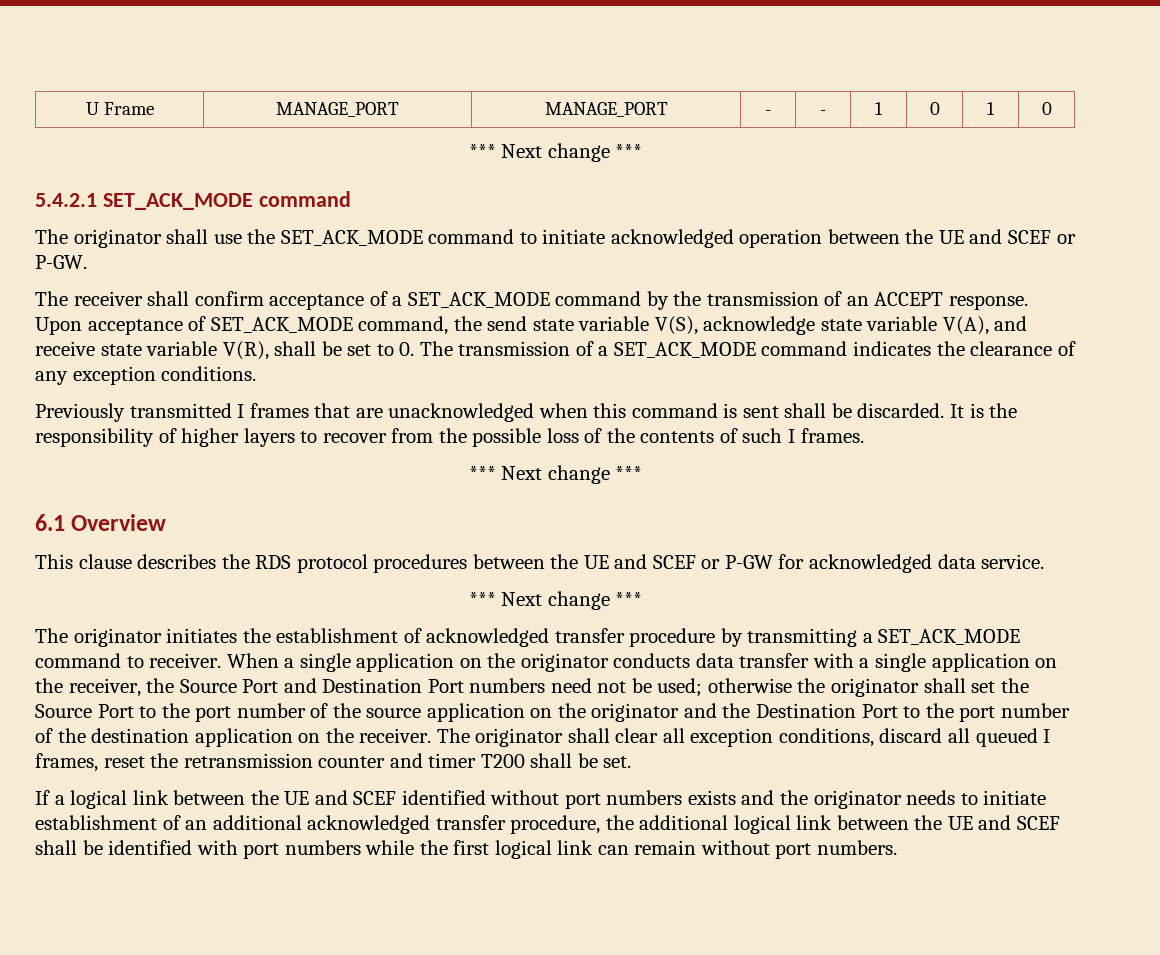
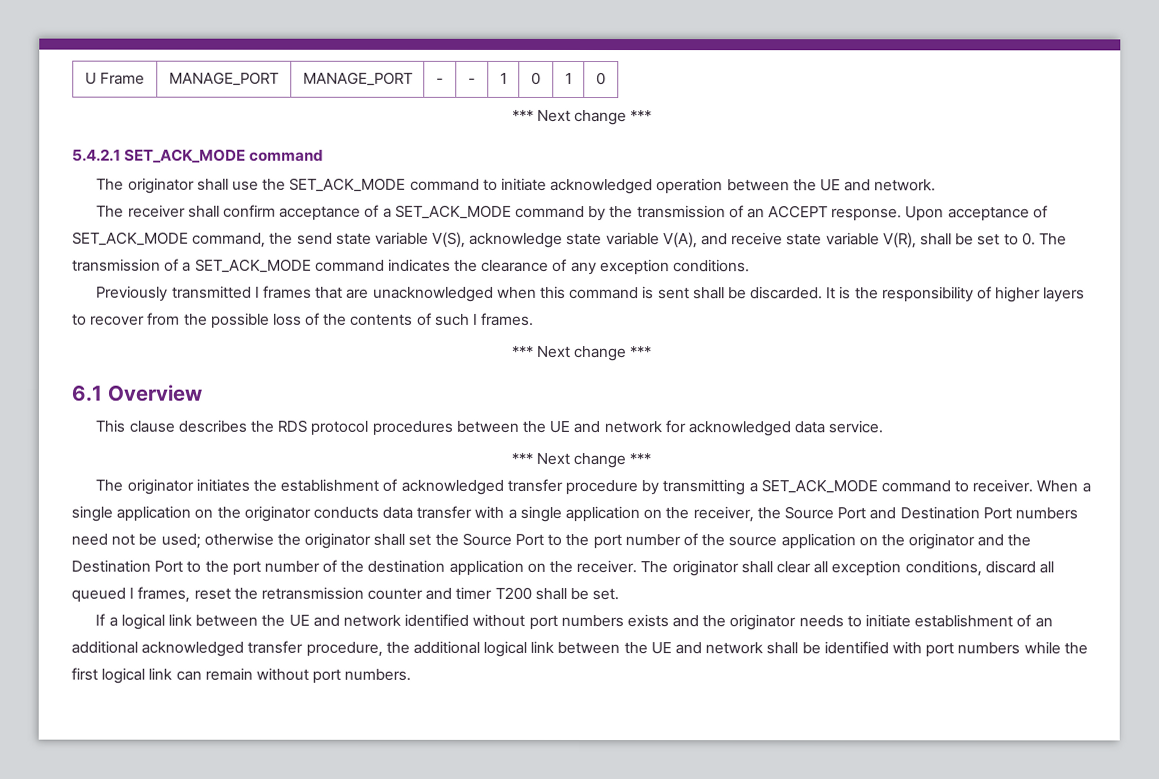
- The originator shall use the SET_ACK_MODE command to initiate acknowledged operation between the UE and SCEF or P-GW.
+ The originator shall use the SET_ACK_MODE command to initiate acknowledged operation between the UE and network.
- This clause describes the RDS protocol procedures between the UE and SCEF or P-GW for acknowledged data service.
+ This clause describes the RDS protocol procedures between the UE and network for acknowledged data service.
- If a logical link between the UE and SCEF identified without port numbers exists and the originator needs to initiate establishment of an additional acknowledged transfer procedure, the additional logical link between the UE and SCEF shall be identified with port numbers while the first logical link can remain without port numbers.
+ If a logical link between the UE and network identified without port numbers exists and the originator needs to initiate establishment of an additional acknowledged transfer procedure, the additional logical link between the UE and network shall be identified with port numbers while the first logical link can remain without port numbers.

